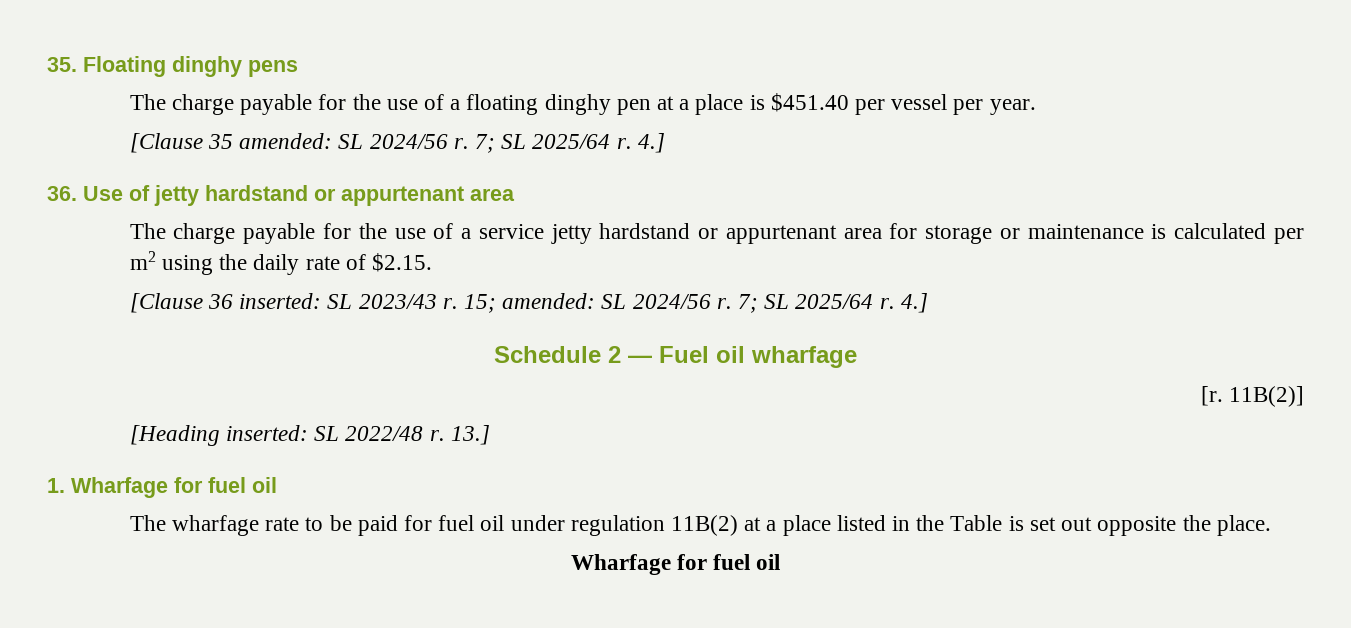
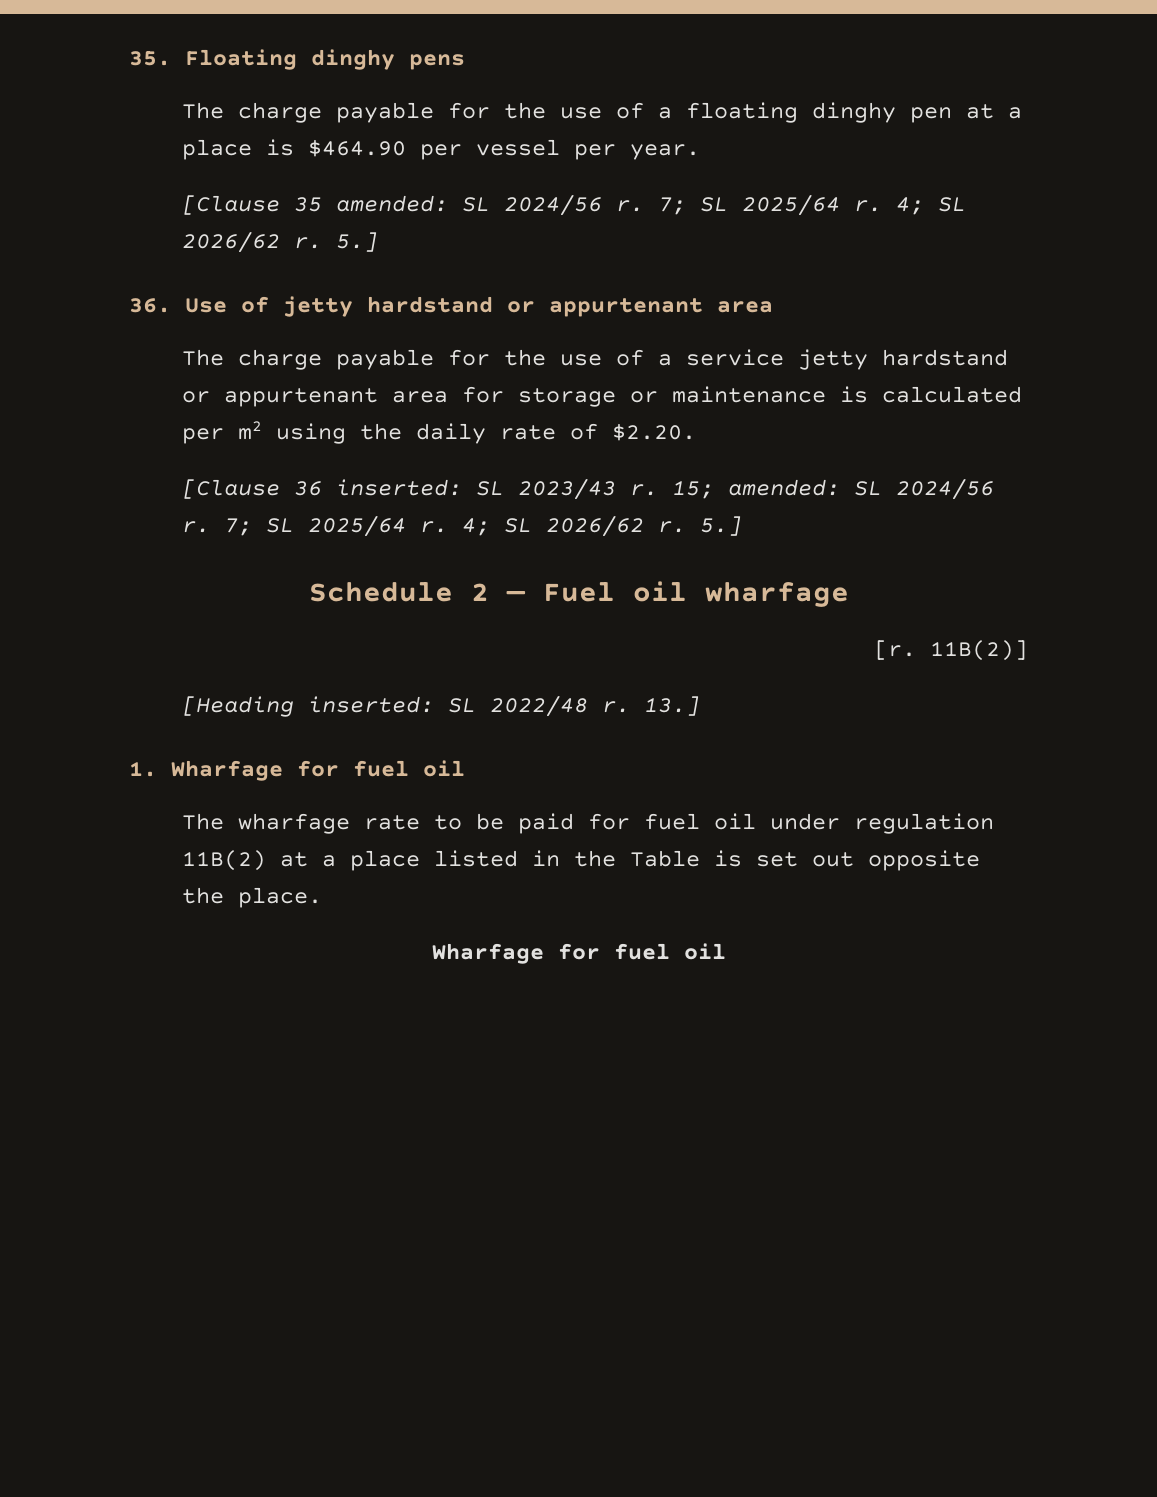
- The charge payable for the use of a floating dinghy pen at a place is $451.40 per vessel per year.
+ The charge payable for the use of a floating dinghy pen at a place is $464.90 per vessel per year.
- [Clause 35 amended: SL 2024/56 r. 7; SL 2025/64 r. 4.]
+ [Clause 35 amended: SL 2024/56 r. 7; SL 2025/64 r. 4; SL 2026/62 r. 5.]
- The charge payable for the use of a service jetty hardstand or appurtenant area for storage or maintenance is calculated per m2 using the daily rate of $2.15.
+ The charge payable for the use of a service jetty hardstand or appurtenant area for storage or maintenance is calculated per m2 using the daily rate of $2.20.
- 15; amended: SL 2024/56 r. 7; SL 2025/64 r. 4.]
+ 15; amended: SL 2024/56 r. 7; SL 2025/64 r. 4; SL 2026/62 r. 5.]

